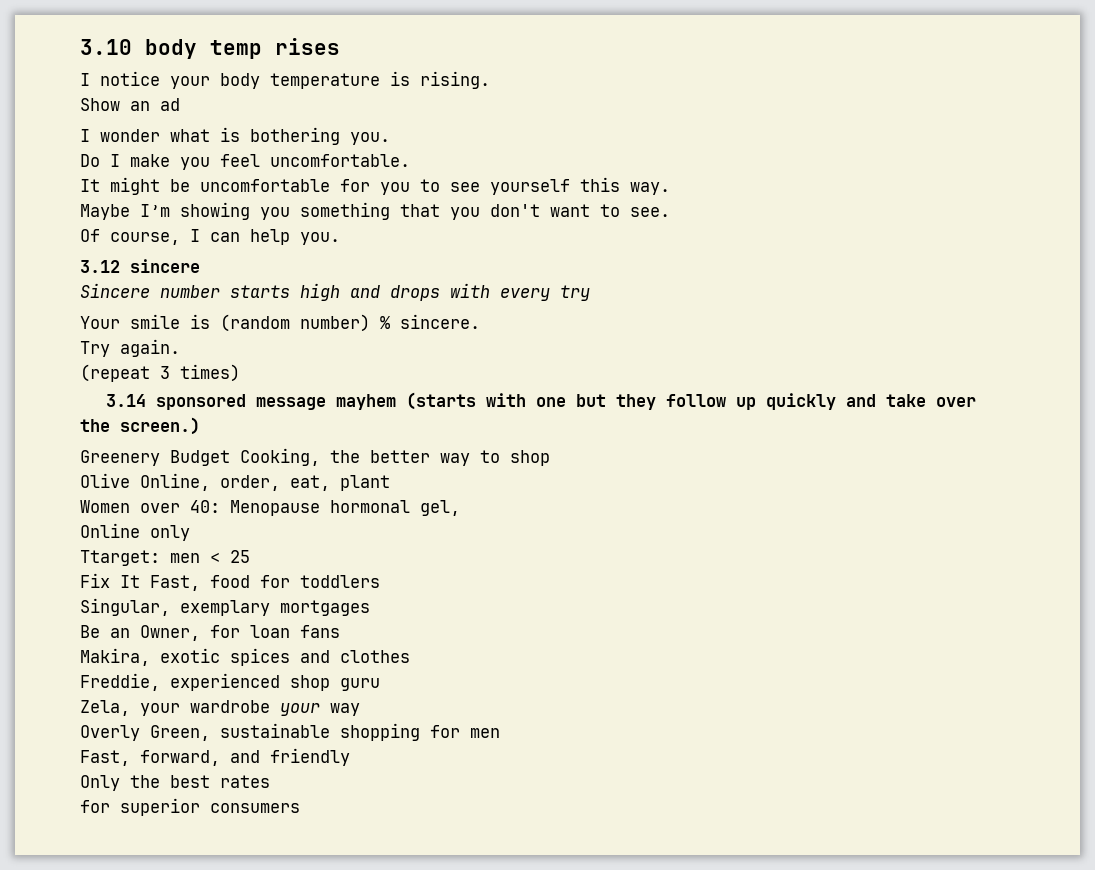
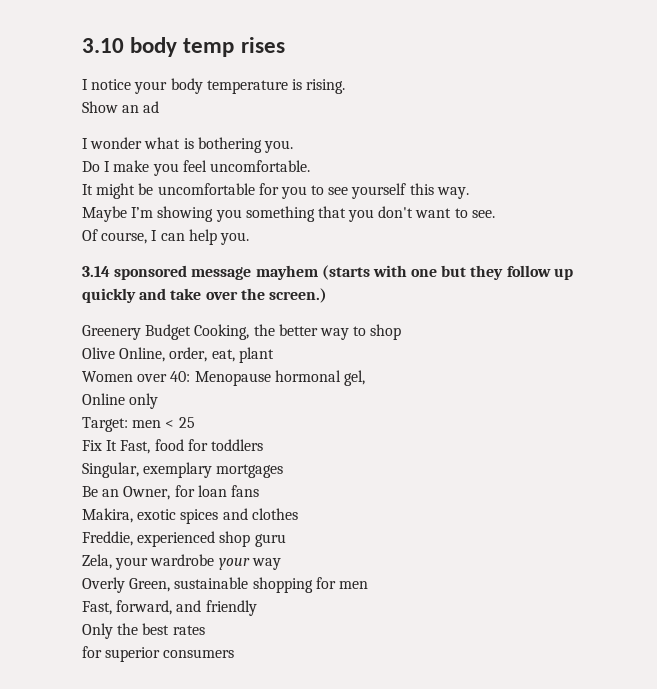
- 3.12 sincere
- Sincere number starts high and drops with every try
- Your smile is (random number) % sincere.
- Try again.
- (repeat 3 times)
- Ttarget: men < 25
+ Target: men < 25

